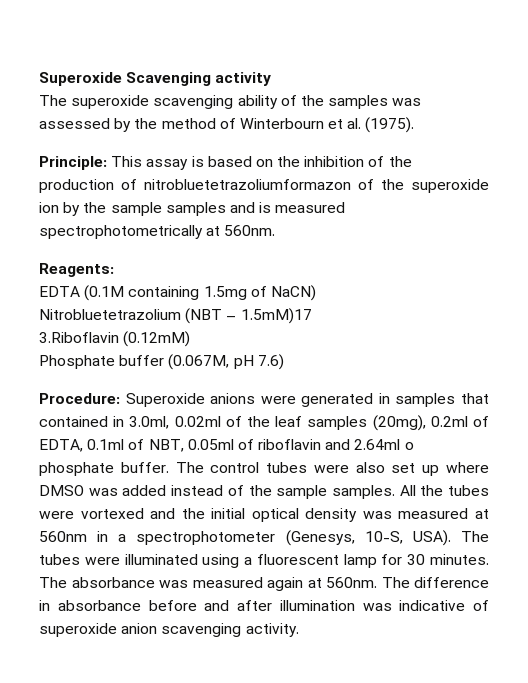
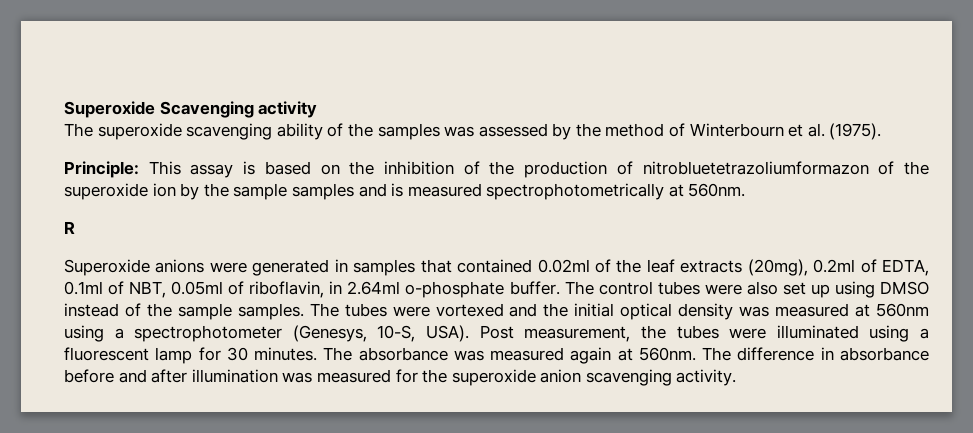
- Reagents:
- EDTA (0.1M containing 1.5mg of NaCN)
- Nitrobluetetrazolium (NBT – 1.5mM)17
- 3.Riboflavin (0.12mM)
- Phosphate buffer (0.067M, pH 7.6)
- Procedure: Superoxide anions were generated in samples that contained in 3.0ml, 0.02ml of the leaf samples (20mg), 0.2ml of EDTA, 0.1ml of NBT, 0.05ml of riboflavin and 2.64ml o phosphate buffer.
+ R
+ Superoxide anions were generated in samples that contained 0.02ml of the leaf extracts (20mg), 0.2ml of EDTA, 0.1ml of NBT, 0.05ml of riboflavin, in 2.64ml o-phosphate buffer.
- The control tubes were also set up where DMSO was added instead of the sample samples.
+ The control tubes were also set up using DMSO instead of the sample samples.
- All the tubes were vortexed and the initial optical density was measured at 560nm in a spectrophotometer (Genesys, 10-S, USA).
+ The tubes were vortexed and the initial optical density was measured at 560nm using a spectrophotometer (Genesys, 10-S, USA).
- The tubes were illuminated using a fluorescent lamp for 30 minutes.
+ Post measurement, the tubes were illuminated using a fluorescent lamp for 30 minutes.
- The difference in absorbance before and after illumination was indicative of superoxide anion scavenging activity.
+ The difference in absorbance before and after illumination was measured for the superoxide anion scavenging activity.

